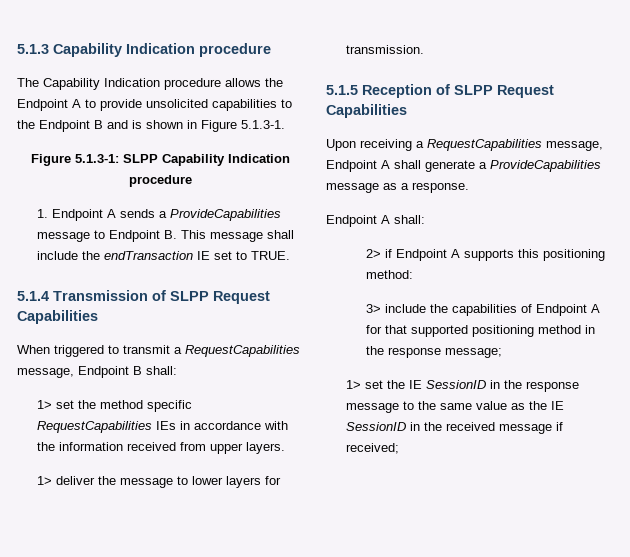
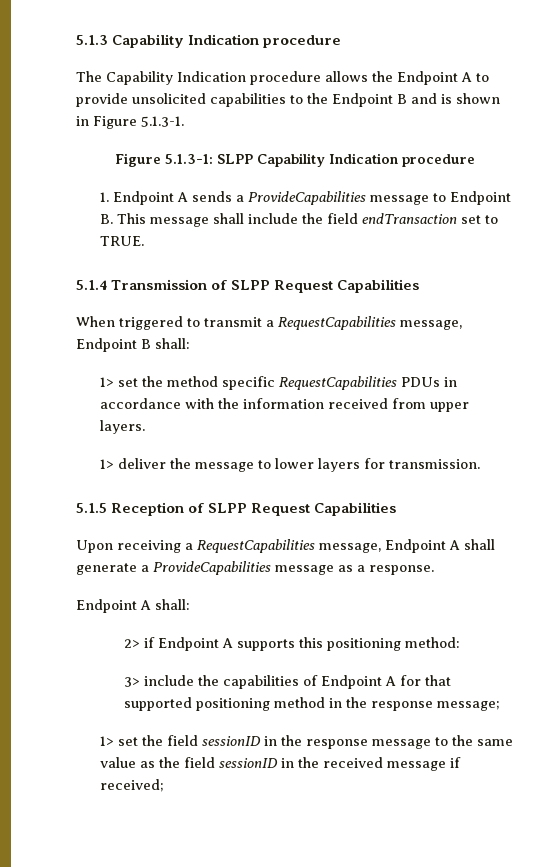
- 1. Endpoint A sends a ProvideCapabilities message to Endpoint B. This message shall include the endTransaction IE set to TRUE.
+ 1. Endpoint A sends a ProvideCapabilities message to Endpoint B. This message shall include the field endTransaction set to TRUE.
- 1> set the method specific RequestCapabilities IEs in accordance with the information received from upper layers.
+ 1> set the method specific RequestCapabilities PDUs in accordance with the information received from upper layers.
- 1> set the IE SessionID in the response message to the same value as the IE SessionID in the received message if received;
+ 1> set the field sessionID in the response message to the same value as the field sessionID in the received message if received;

